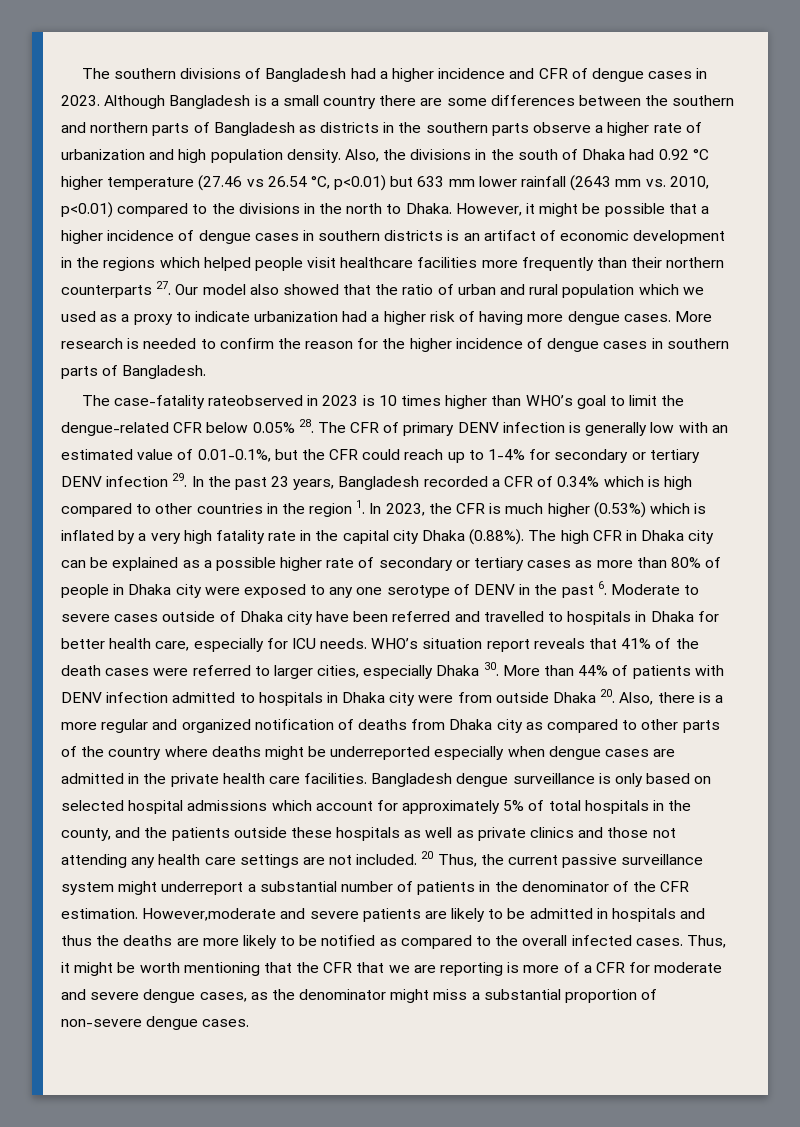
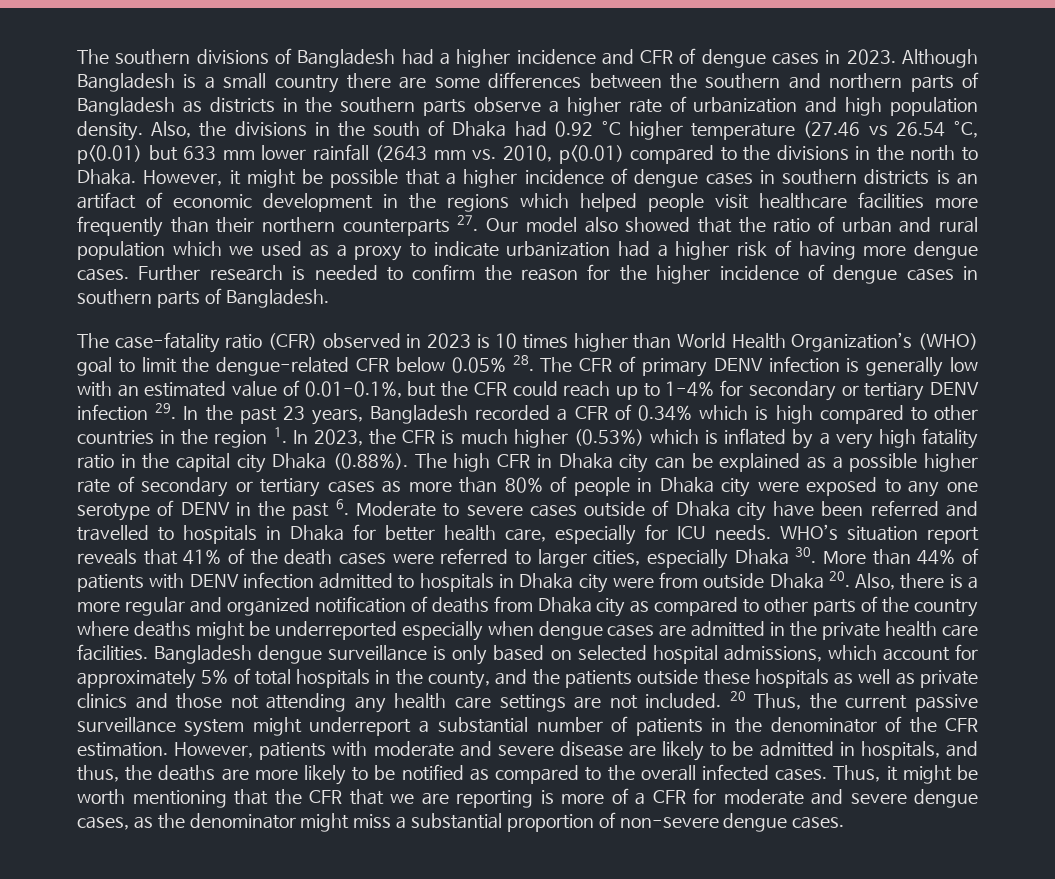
- More research is needed to confirm the reason for the higher incidence of dengue cases in southern parts of Bangladesh.
+ Further research is needed to confirm the reason for the higher incidence of dengue cases in southern parts of Bangladesh.
- The case-fatality rateobserved in 2023 is 10 times higher than WHO’s goal to limit the dengue-related CFR below 0.05% 28. The CFR of primary DENV infection is generally low with an estimated value of 0.01-0.1%, but the CFR could reach up to 1-4% for secondary or tertiary DENV infection 29. In the past 23 years, Bangladesh recorded a CFR of 0.34% which is high compared to other countries in the region 1. In 2023, the CFR is much higher (0.53%) which is inflated by a very high fatality rate in the capital city Dhaka (0.88%). The high CFR in Dhaka city can be explained as a possible higher rate of secondary or tertiary cases as more than 80% of people in Dhaka city were exposed to any one serotype of DENV in the past 6. Moderate to severe cases outside of Dhaka city have been referred and travelled to hospitals in Dhaka for better health care, especially for ICU needs.
+ The case-fatality ratio (CFR) observed in 2023 is 10 times higher than World Health Organization’s (WHO) goal to limit the dengue-related CFR below 0.05% 28. The CFR of primary DENV infection is generally low with an estimated value of 0.01-0.1%, but the CFR could reach up to 1-4% for secondary or tertiary DENV infection 29. In the past 23 years, Bangladesh recorded a CFR of 0.34% which is high compared to other countries in the region 1. In 2023, the CFR is much higher (0.53%) which is inflated by a very high fatality ratio in the capital city Dhaka (0.88%). The high CFR in Dhaka city can be explained as a possible higher rate of secondary or tertiary cases as more than 80% of people in Dhaka city were exposed to any one serotype of DENV in the past 6. Moderate to severe cases outside of Dhaka city have been referred and travelled to hospitals in Dhaka for better health care, especially for ICU needs.
- Bangladesh dengue surveillance is only based on selected hospital admissions which account for approximately 5% of total hospitals in the county, and the patients outside these hospitals as well as private clinics and those not attending any health care settings are not included.
+ Bangladesh dengue surveillance is only based on selected hospital admissions, which account for approximately 5% of total hospitals in the county, and the patients outside these hospitals as well as private clinics and those not attending any health care settings are not included.
- However,moderate and severe patients are likely to be admitted in hospitals and thus the deaths are more likely to be notified as compared to the overall infected cases.
+ However, patients with moderate and severe disease are likely to be admitted in hospitals, and thus, the deaths are more likely to be notified as compared to the overall infected cases.

